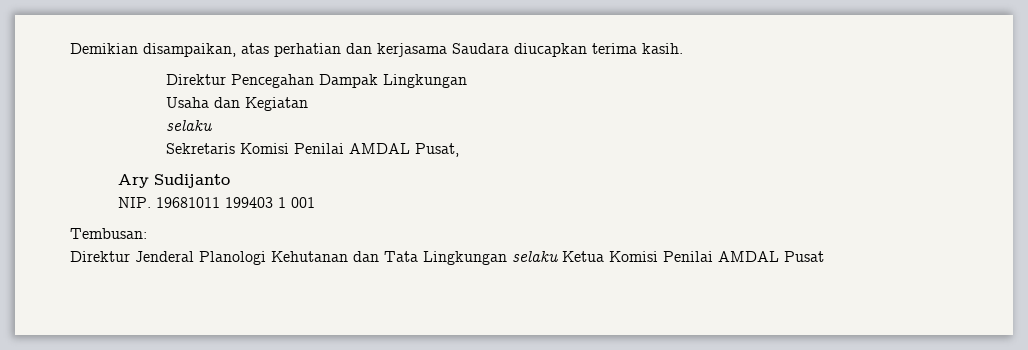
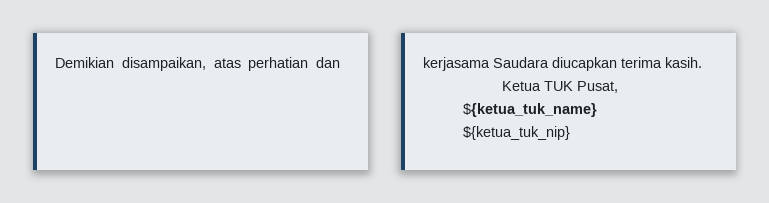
- Direktur Pencegahan Dampak Lingkungan
- Usaha dan Kegiatan
- selaku
- Sekretaris Komisi Penilai AMDAL Pusat,
- Ary Sudijanto
- NIP. 19681011 199403 1 001
- Tembusan:
- Direktur Jenderal Planologi Kehutanan dan Tata Lingkungan selaku Ketua Komisi Penilai AMDAL Pusat
+ Ketua TUK Pusat,
+ ${ketua_tuk_name}
+ ${ketua_tuk_nip}

